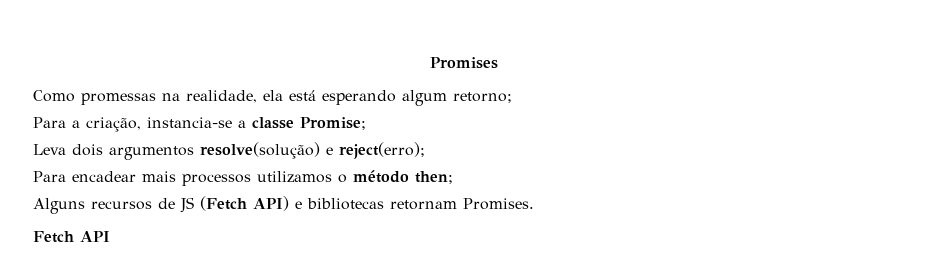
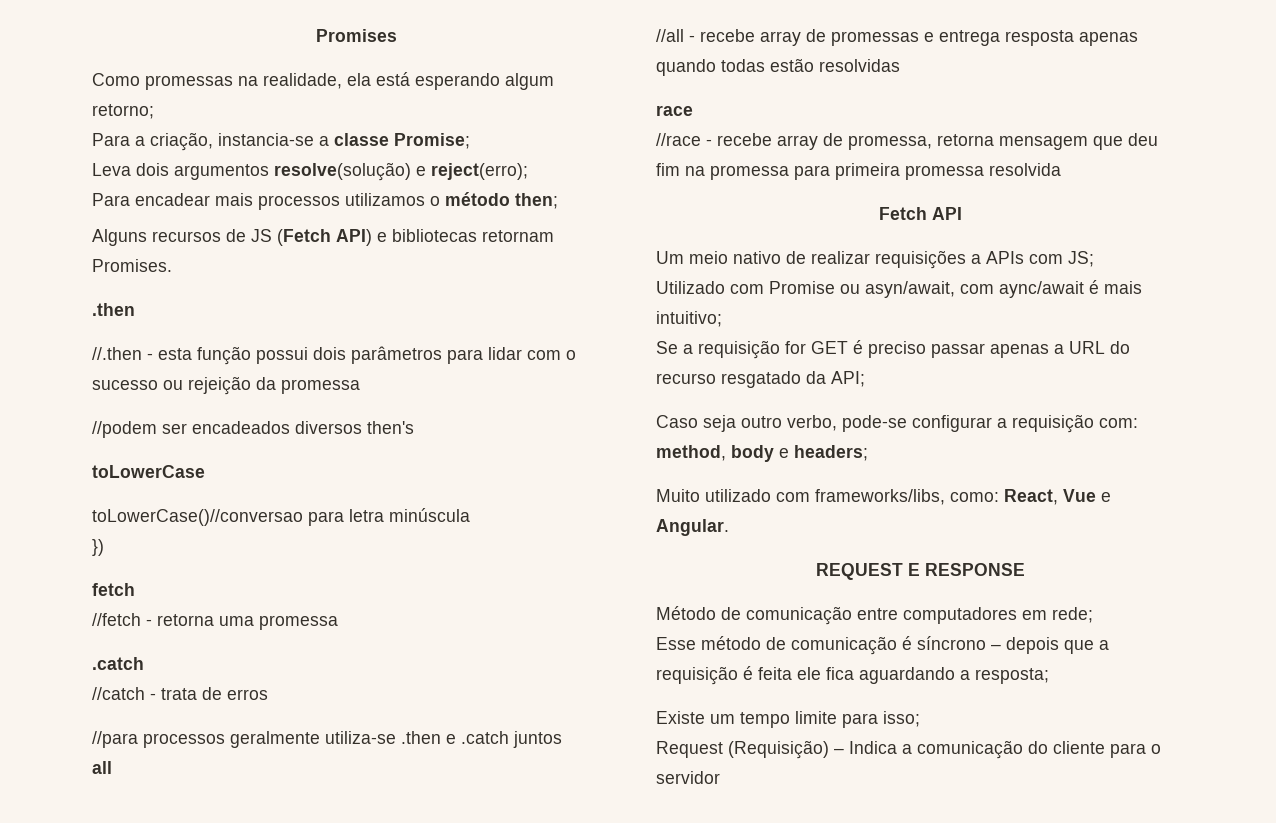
  Alguns recursos de JS (Fetch API) e bibliotecas retornam Promises.
+ .then
+ //.then - esta função possui dois parâmetros para lidar com o sucesso ou rejeição da promessa
+ //podem ser encadeados diversos then's
+ toLowerCase
+ toLowerCase()//conversao para letra minúscula
+ })
+ fetch
+ //fetch - retorna uma promessa
+ .catch
+ //catch - trata de erros
+ //para processos geralmente utiliza-se .then e .catch juntos
+ all
+ //all - recebe array de promessas e entrega resposta apenas quando todas estão resolvidas
+ race
+ //race - recebe array de promessa, retorna mensagem que deu fim na promessa para primeira promessa resolvida
  Fetch API
+ Um meio nativo de realizar requisições a APIs com JS;
+ Utilizado com Promise ou asyn/await, com aync/await é mais intuitivo;
+ Se a requisição for GET é preciso passar apenas a URL do recurso resgatado da API;
+ Caso seja outro verbo, pode-se configurar a requisição com: method, body e headers;
+ Muito utilizado com frameworks/libs, como: React, Vue e Angular.
+ REQUEST E RESPONSE
+ Método de comunicação entre computadores em rede;
+ Esse método de comunicação é síncrono – depois que a requisição é feita ele fica aguardando a resposta;
+ Existe um tempo limite para isso;
+ Request (Requisição) – Indica a comunicação do cliente para o servidor

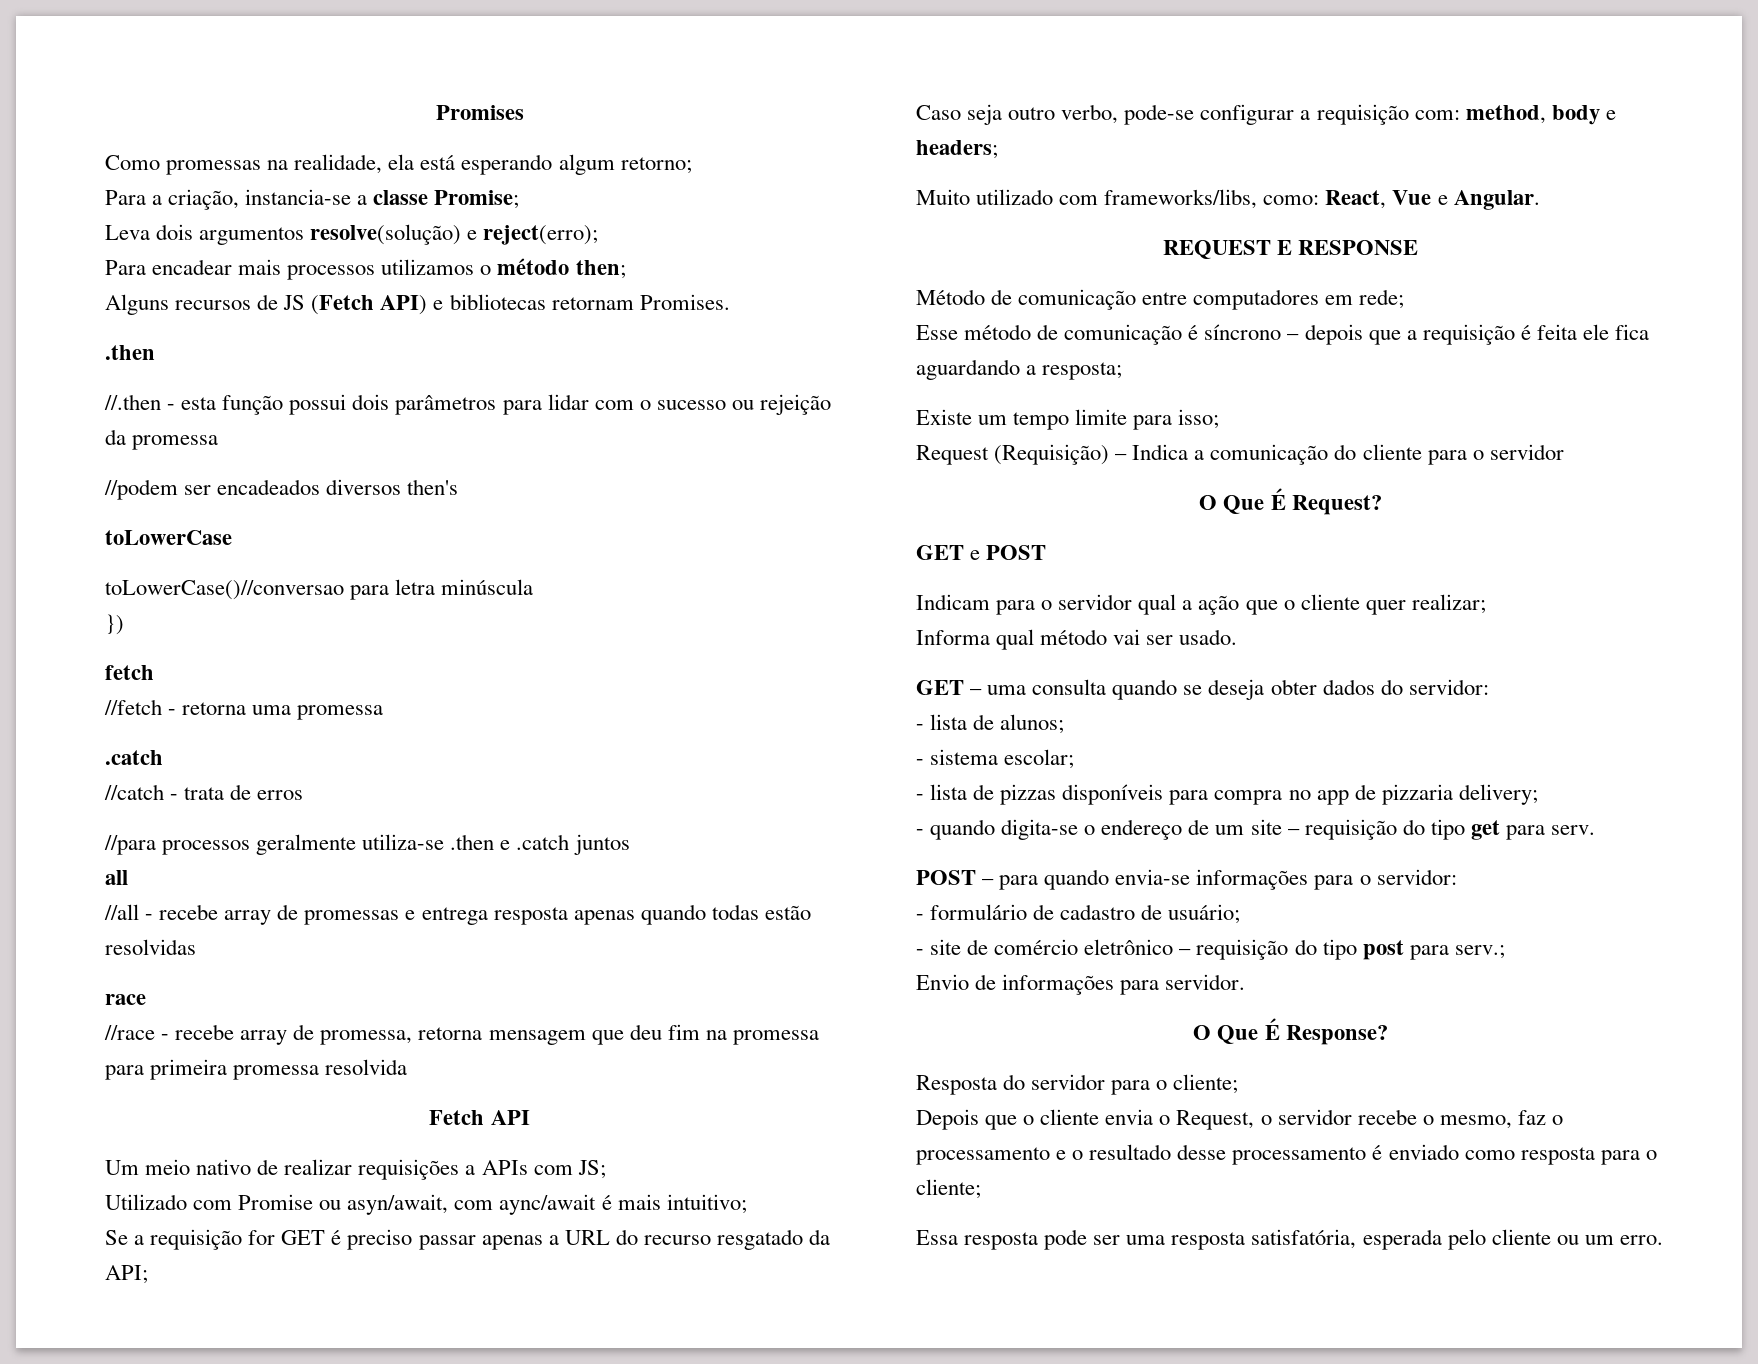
+ O Que É Request?
+ GET e POST
+ Indicam para o servidor qual a ação que o cliente quer realizar;
+ Informa qual método vai ser usado.
+ GET – uma consulta quando se deseja obter dados do servidor:
+ - lista de alunos;
+ - sistema escolar;
+ - lista de pizzas disponíveis para compra no app de pizzaria delivery;
+ - quando digita-se o endereço de um site – requisição do tipo get para serv.
+ POST – para quando envia-se informações para o servidor:
+ - formulário de cadastro de usuário;
+ - site de comércio eletrônico – requisição do tipo post para serv.;
+ Envio de informações para servidor.
+ O Que É Response?
+ Resposta do servidor para o cliente;
+ Depois que o cliente envia o Request, o servidor recebe o mesmo, faz o processamento e o resultado desse processamento é enviado como resposta para o cliente;
+ Essa resposta pode ser uma resposta satisfatória, esperada pelo cliente ou um erro.

